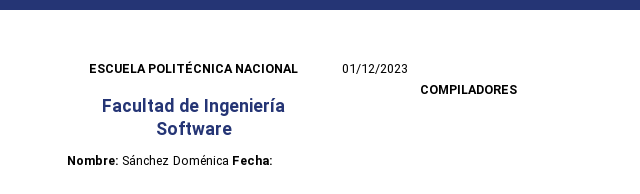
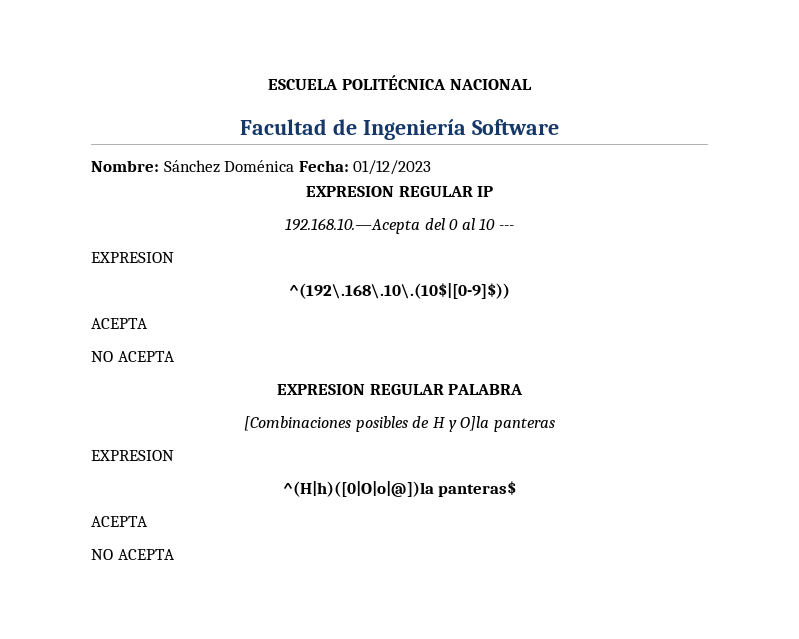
- COMPILADORES
+ EXPRESION REGULAR IP
+ 192.168.10.—Acepta del 0 al 10 ---
+ EXPRESION
+ ^(192\.168\.10\.(10$|[0-9]$))
+ ACEPTA
+ NO ACEPTA
+ EXPRESION REGULAR PALABRA
+ [Combinaciones posibles de H y O]la panteras
+ EXPRESION
+ ^(H|h)([0|O|o|@])la panteras$
+ ACEPTA
+ NO ACEPTA

